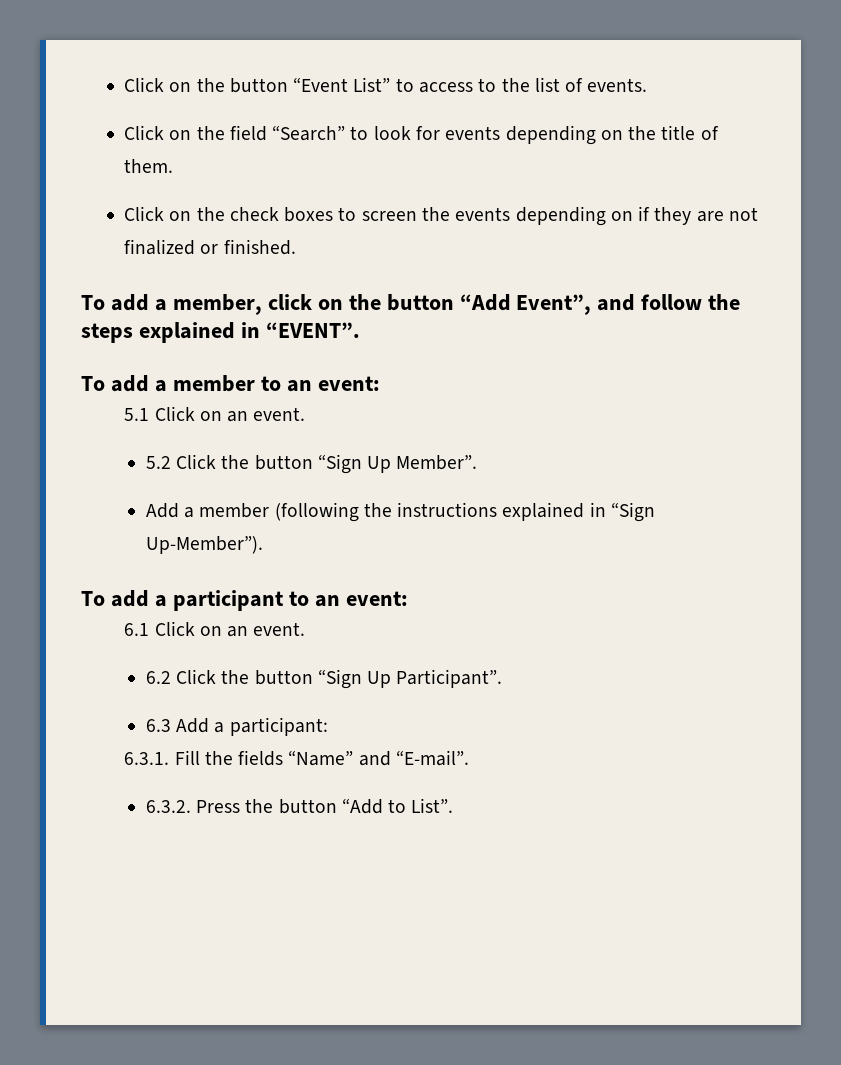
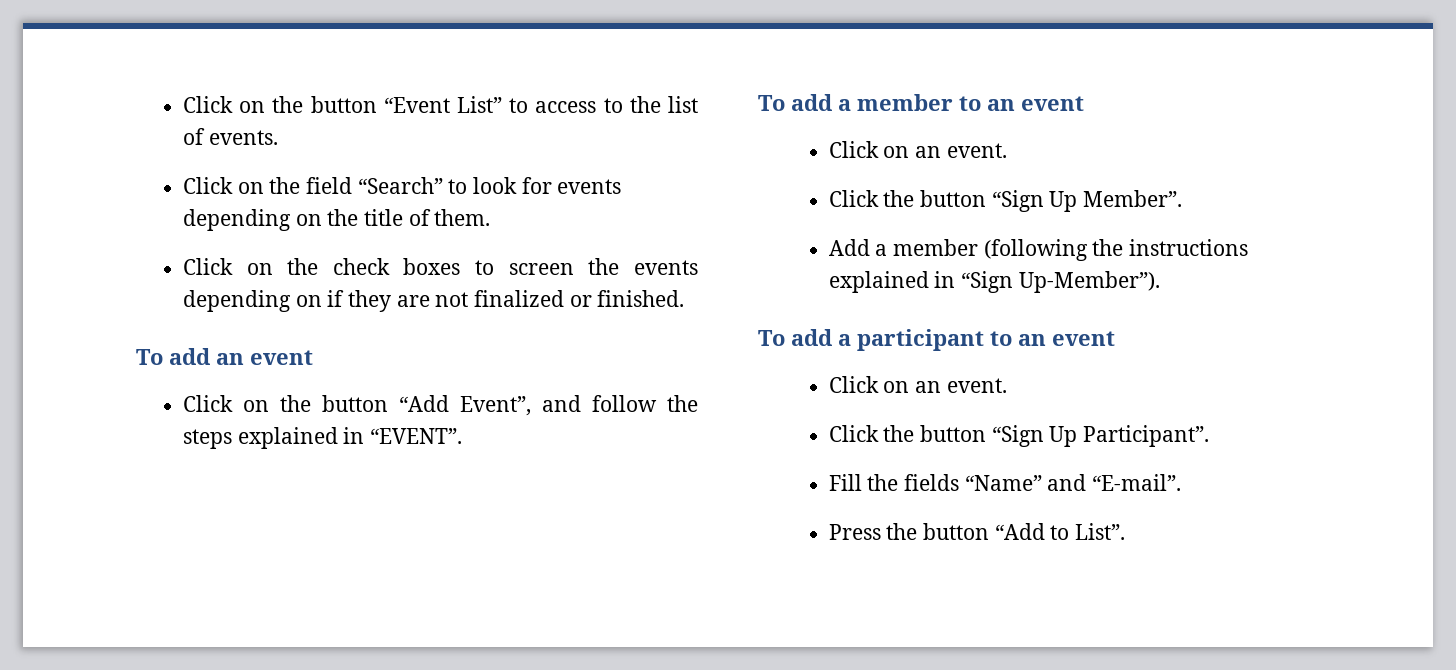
- To add a member, click on the button “Add Event”, and follow the steps explained in “EVENT”.
+ To add an event
+ Click on the button “Add Event”, and follow the steps explained in “EVENT”.
- To add a member to an event:
- 5.1 Click on an event.
- 5.2 Click the button “Sign Up Member”.
+ To add a member to an event
+ Click on an event.
+ Click the button “Sign Up Member”.
- To add a participant to an event:
- 6.1 Click on an event.
- 6.2 Click the button “Sign Up Participant”.
+ To add a participant to an event
+ Click on an event.
+ Click the button “Sign Up Participant”.
- 6.3 Add a participant:
- 6.3.1. Fill the fields “Name” and “E-mail”.
+ Fill the fields “Name” and “E-mail”.
- 6.3.2. Press the button “Add to List”.
+ Press the button “Add to List”.

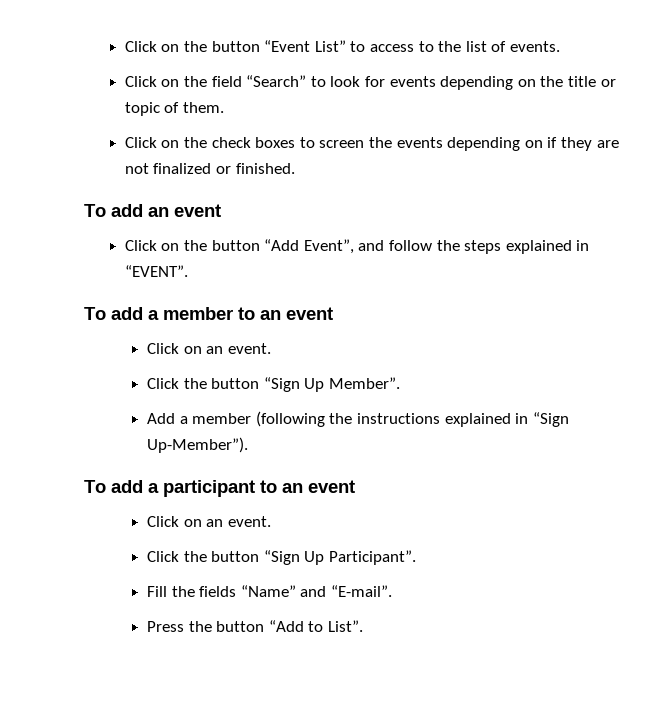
- Click on the field “Search” to look for events depending on the title of them.
+ Click on the field “Search” to look for events depending on the title or topic of them.

